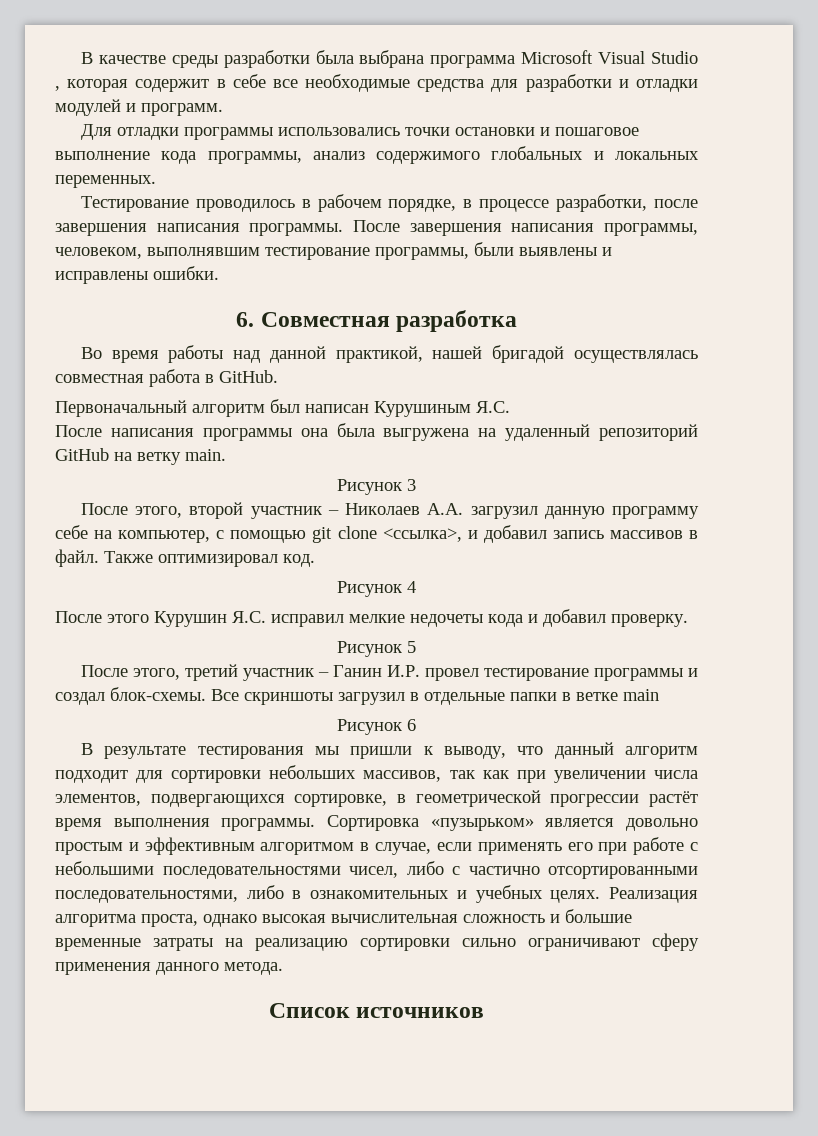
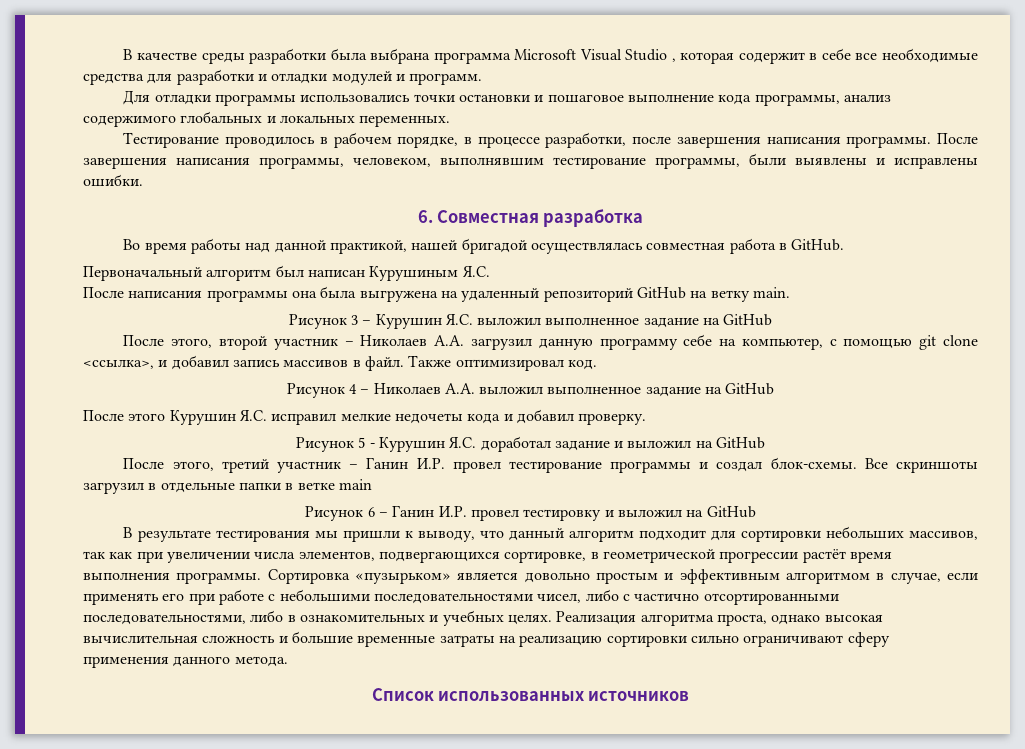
- Рисунок 3
+ Рисунок 3 – Курушин Я.С. выложил выполненное задание на GitHub
- Рисунок 4
+ Рисунок 4 – Николаев А.А. выложил выполненное задание на GitHub
- Рисунок 5
+ Рисунок 5 - Курушин Я.С. доработал задание и выложил на GitHub
- Рисунок 6
+ Рисунок 6 – Ганин И.Р. провел тестировку и выложил на GitHub
- Список источников
+ Список использованных источников

